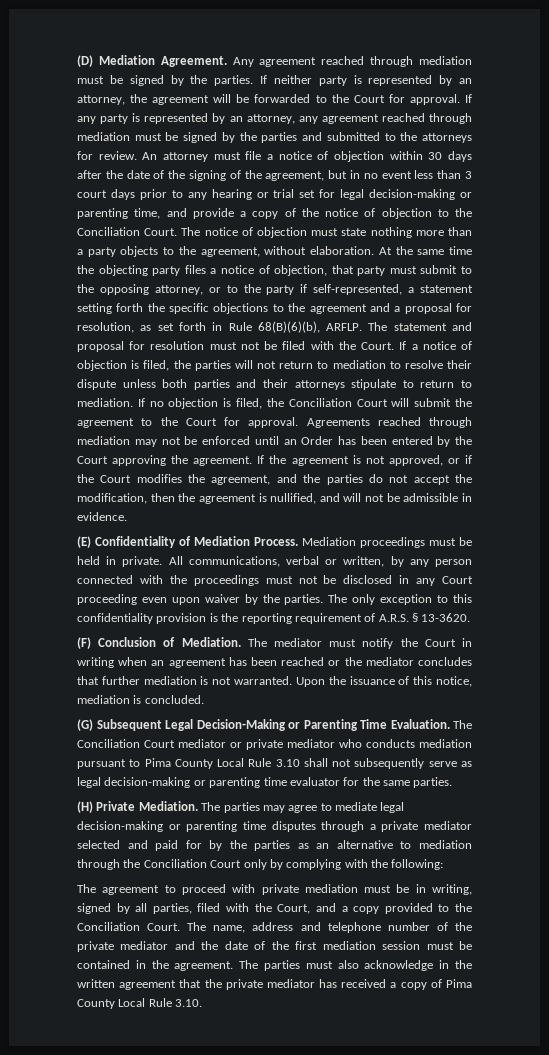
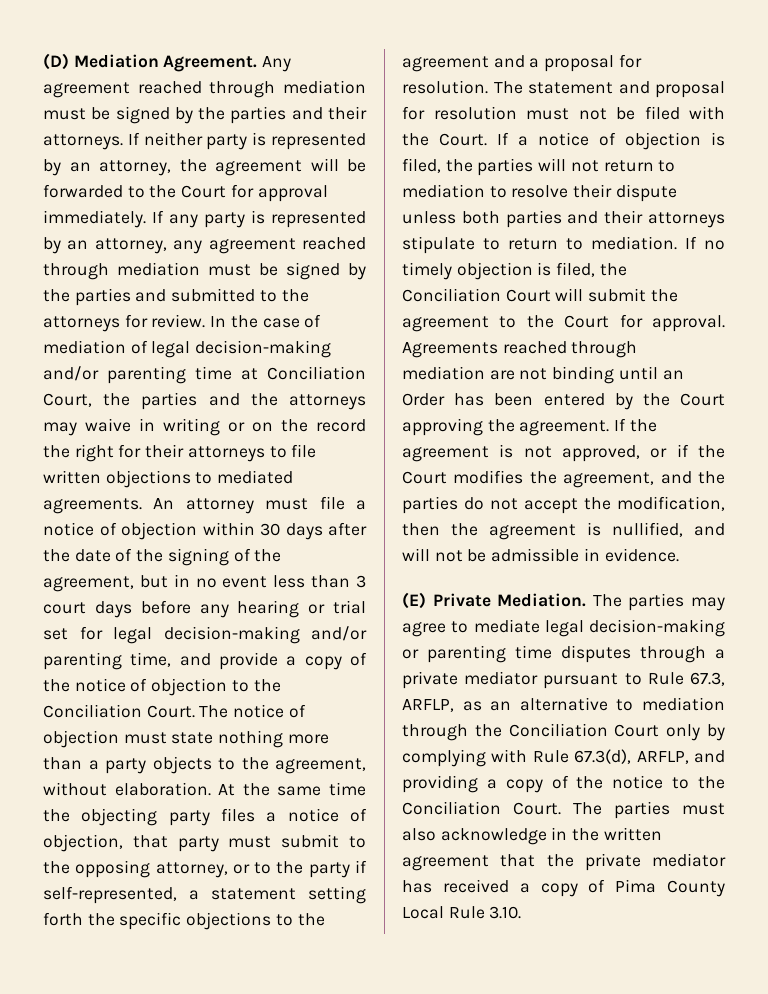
- Any agreement reached through mediation must be signed by the parties.
+ Any agreement reached through mediation must be signed by the parties and their attorneys.
- If neither party is represented by an attorney, the agreement will be forwarded to the Court for approval.
+ If neither party is represented by an attorney, the agreement will be forwarded to the Court for approval immediately.
+ In the case of mediation of legal decision-making and/or parenting time at Conciliation Court, the parties and the attorneys may waive in writing or on the record the right for their attorneys to file written objections to mediated agreements.
- An attorney must file a notice of objection within 30 days after the date of the signing of the agreement, but in no event less than 3 court days prior to any hearing or trial set for legal decision-making or parenting time, and provide a copy of the notice of objection to the Conciliation Court.
+ An attorney must file a notice of objection within 30 days after the date of the signing of the agreement, but in no event less than 3 court days before any hearing or trial set for legal decision-making and/or parenting time, and provide a copy of the notice of objection to the Conciliation Court.
- At the same time the objecting party files a notice of objection, that party must submit to the opposing attorney, or to the party if self-represented, a statement setting forth the specific objections to the agreement and a proposal for resolution, as set forth in Rule 68(B)(6)(b), ARFLP.
+ At the same time the objecting party files a notice of objection, that party must submit to the opposing attorney, or to the party if self-represented, a statement setting forth the specific objections to the agreement and a proposal for resolution.
- If no objection is filed, the Conciliation Court will submit the agreement to the Court for approval.
+ If no timely objection is filed, the Conciliation Court will submit the agreement to the Court for approval.
- Agreements reached through mediation may not be enforced until an Order has been entered by the Court approving the agreement.
+ Agreements reached through mediation are not binding until an Order has been entered by the Court approving the agreement.
- (E) Confidentiality of Mediation Process. Mediation proceedings must be held in private. All communications, verbal or written, by any person connected with the proceedings must not be disclosed in any Court proceeding even upon waiver by the parties. The only exception to this confidentiality provision is the reporting requirement of A.R.S. § 13-3620.
- (F) Conclusion of Mediation. The mediator must notify the Court in writing when an agreement has been reached or the mediator concludes that further mediation is not warranted. Upon the issuance of this notice, mediation is concluded.
- (G) Subsequent Legal Decision-Making or Parenting Time Evaluation. The Conciliation Court mediator or private mediator who conducts mediation pursuant to Pima County Local Rule 3.10 shall not subsequently serve as legal decision-making or parenting time evaluator for the same parties.
- (H) Private Mediation.
+ (E) Private Mediation.
- The parties may agree to mediate legal decision-making or parenting time disputes through a private mediator selected and paid for by the parties as an alternative to mediation through the Conciliation Court only by complying with the following:
- The agreement to proceed with private mediation must be in writing, signed by all parties, filed with the Court, and a copy provided to the Conciliation Court. The name, address and telephone number of the private mediator and the date of the first mediation session must be contained in the agreement. The parties must also acknowledge in the written agreement that the private mediator has received a copy of Pima County Local Rule 3.10.
+ The parties may agree to mediate legal decision-making or parenting time disputes through a private mediator pursuant to Rule 67.3, ARFLP, as an alternative to mediation through the Conciliation Court only by complying with Rule 67.3(d), ARFLP, and providing a copy of the notice to the Conciliation Court. The parties must also acknowledge in the written agreement that the private mediator has received a copy of Pima County Local Rule 3.10.

